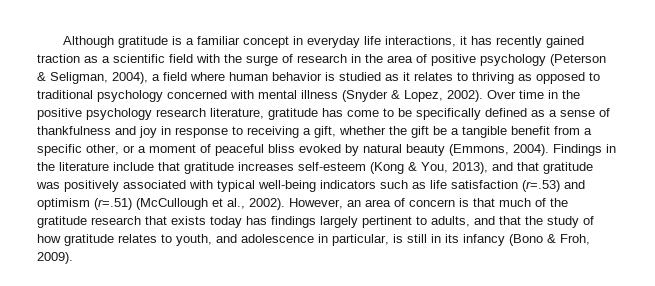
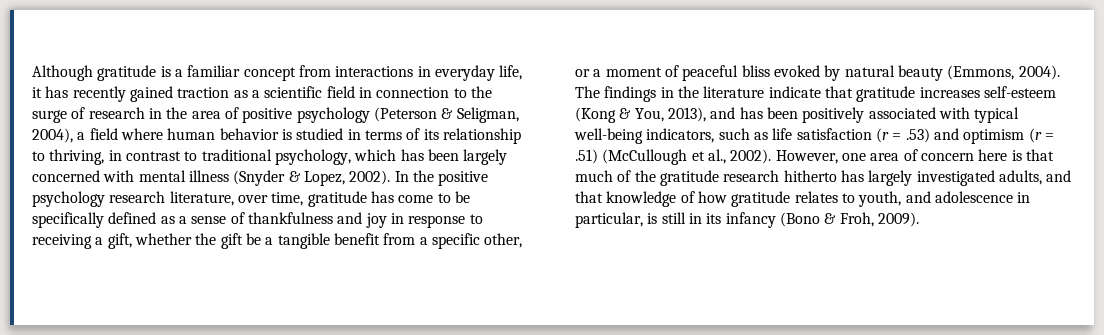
- Although gratitude is a familiar concept in everyday life interactions, it has recently gained traction as a scientific field with the surge of research in the area of positive psychology (Peterson & Seligman, 2004), a field where human behavior is studied as it relates to thriving as opposed to traditional psychology concerned with mental illness (Snyder & Lopez, 2002).
+ Although gratitude is a familiar concept from interactions in everyday life, it has recently gained traction as a scientific field in connection to the surge of research in the area of positive psychology (Peterson & Seligman, 2004), a field where human behavior is studied in terms of its relationship to thriving, in contrast to traditional psychology, which has been largely concerned with mental illness (Snyder & Lopez, 2002).
- Over time in the positive psychology research literature, gratitude has come to be specifically defined as a sense of thankfulness and joy in response to receiving a gift, whether the gift be a tangible benefit from a specific other, or a moment of peaceful bliss evoked by natural beauty (Emmons, 2004).
+ In the positive psychology research literature, over time, gratitude has come to be specifically defined as a sense of thankfulness and joy in response to receiving a gift, whether the gift be a tangible benefit from a specific other, or a moment of peaceful bliss evoked by natural beauty (Emmons, 2004).
- Findings in the literature include that gratitude increases self-esteem (Kong & You, 2013), and that gratitude was positively associated with typical well-being indicators such as life satisfaction (r=.53) and optimism (r=.51) (McCullough et al., 2002).
+ The findings in the literature indicate that gratitude increases self-esteem (Kong & You, 2013), and has been positively associated with typical well-being indicators, such as life satisfaction (r = .53) and optimism (r = .51) (McCullough et al., 2002).
- However, an area of concern is that much of the gratitude research that exists today has findings largely pertinent to adults, and that the study of how gratitude relates to youth, and adolescence in particular, is still in its infancy (Bono & Froh, 2009).
+ However, one area of concern here is that much of the gratitude research hitherto has largely investigated adults, and that knowledge of how gratitude relates to youth, and adolescence in particular, is still in its infancy (Bono & Froh, 2009).

